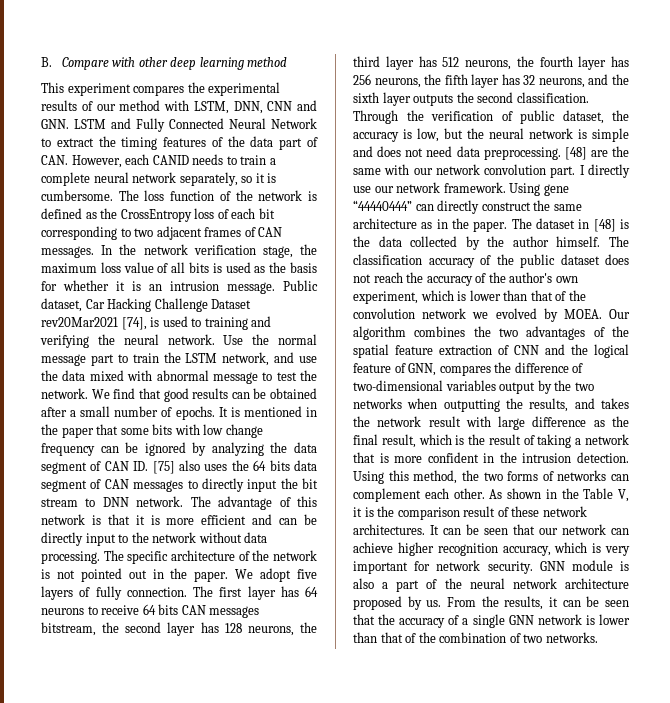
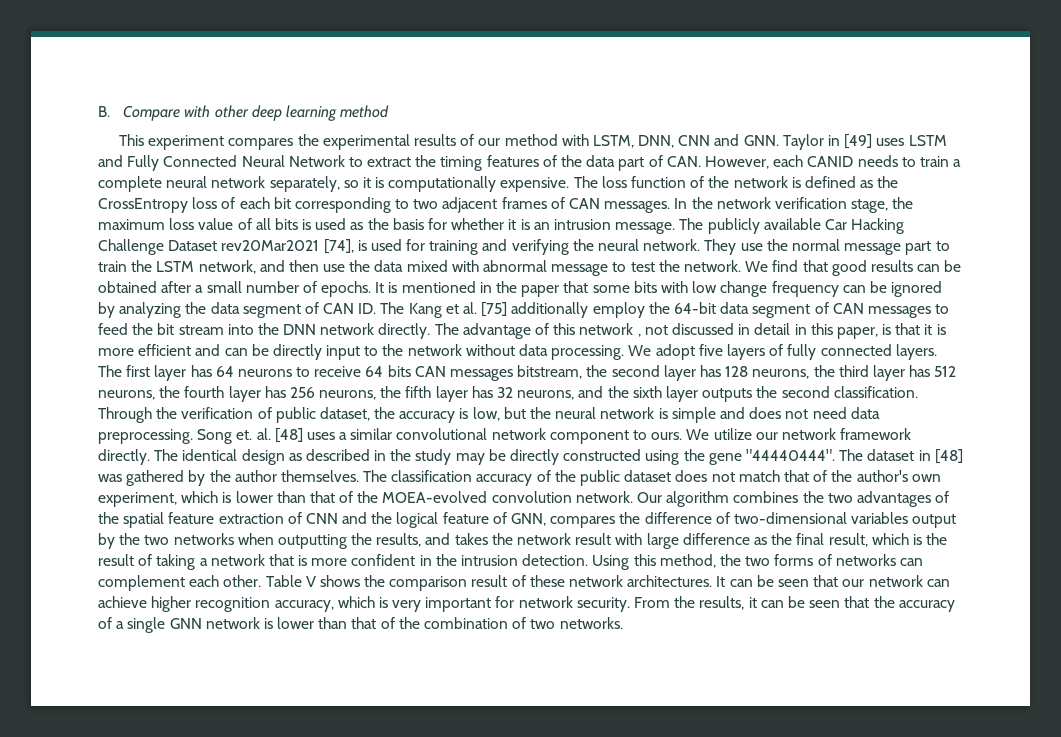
- This experiment compares the experimental results of our method with LSTM, DNN, CNN and GNN. LSTM and Fully Connected Neural Network to extract the timing features of the data part of CAN. However, each CANID needs to train a complete neural network separately, so it is cumbersome.
+ This experiment compares the experimental results of our method with LSTM, DNN, CNN and GNN. Taylor in [49] uses LSTM and Fully Connected Neural Network to extract the timing features of the data part of CAN. However, each CANID needs to train a complete neural network separately, so it is computationally expensive.
- Public dataset, Car Hacking Challenge Dataset rev20Mar2021 [74], is used to training and verifying the neural network.
+ The publicly available Car Hacking Challenge Dataset rev20Mar2021 [74], is used for training and verifying the neural network.
- Use the normal message part to train the LSTM network, and use the data mixed with abnormal message to test the network.
+ They use the normal message part to train the LSTM network, and then use the data mixed with abnormal message to test the network.
- It is mentioned in the paper that some bits with low change frequency can be ignored by analyzing the data segment of CAN ID. [75] also uses the 64 bits data segment of CAN messages to directly input the bit stream to DNN network.
+ It is mentioned in the paper that some bits with low change frequency can be ignored by analyzing the data segment of CAN ID. The Kang et al. [75] additionally employ the 64-bit data segment of CAN messages to feed the bit stream into the DNN network directly.
- The advantage of this network is that it is more efficient and can be directly input to the network without data processing.
+ The advantage of this network , not discussed in detail in this paper, is that it is more efficient and can be directly input to the network without data processing.
- The specific architecture of the network is not pointed out in the paper.
- We adopt five layers of fully connection.
+ We adopt five layers of fully connected layers.
- [48] are the same with our network convolution part. I directly use our network framework. Using gene “44440444” can directly construct the same architecture as in the paper. The dataset in [48] is the data collected by the author himself.
+ Song et. al. [48] uses a similar convolutional network component to ours. We utilize our network framework directly. The identical design as described in the study may be directly constructed using the gene "44440444". The dataset in [48] was gathered by the author themselves.
- The classification accuracy of the public dataset does not reach the accuracy of the author's own experiment, which is lower than that of the convolution network we evolved by MOEA.
+ The classification accuracy of the public dataset does not match that of the author's own experiment, which is lower than that of the MOEA-evolved convolution network.
- As shown in the Table V, it is the comparison result of these network architectures.
+ Table V shows the comparison result of these network architectures.
- GNN module is also a part of the neural network architecture proposed by us.

